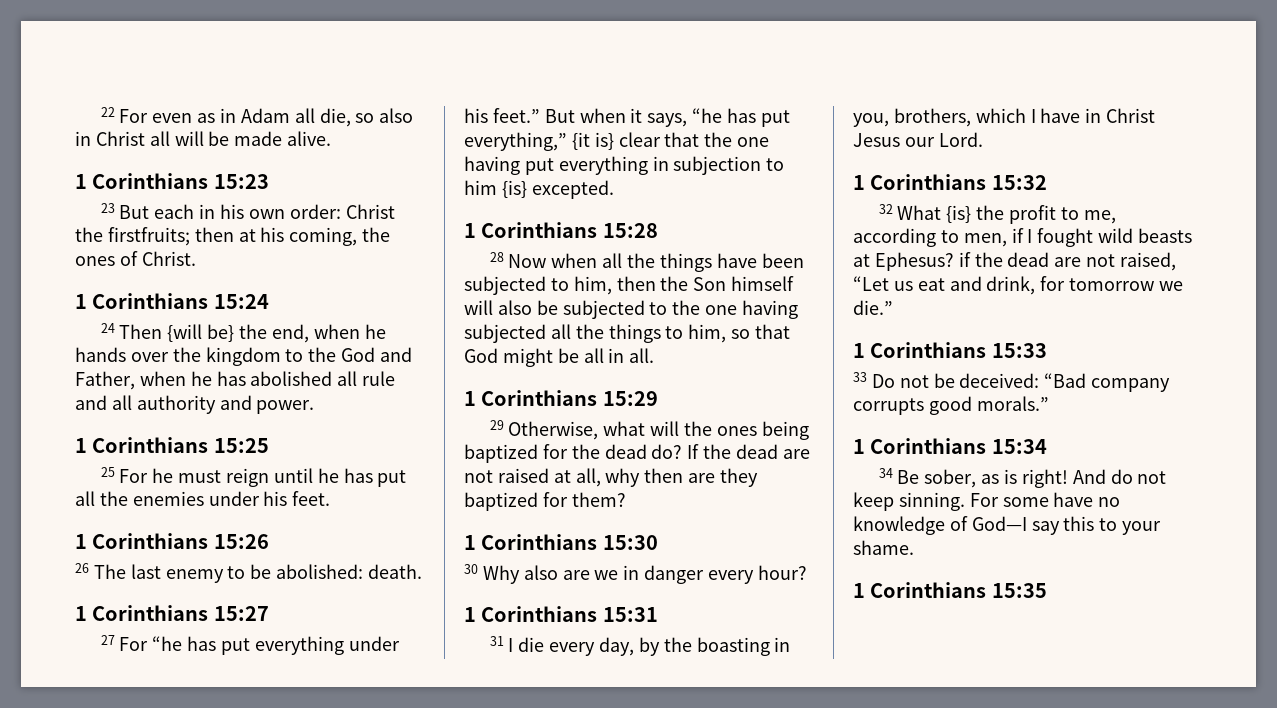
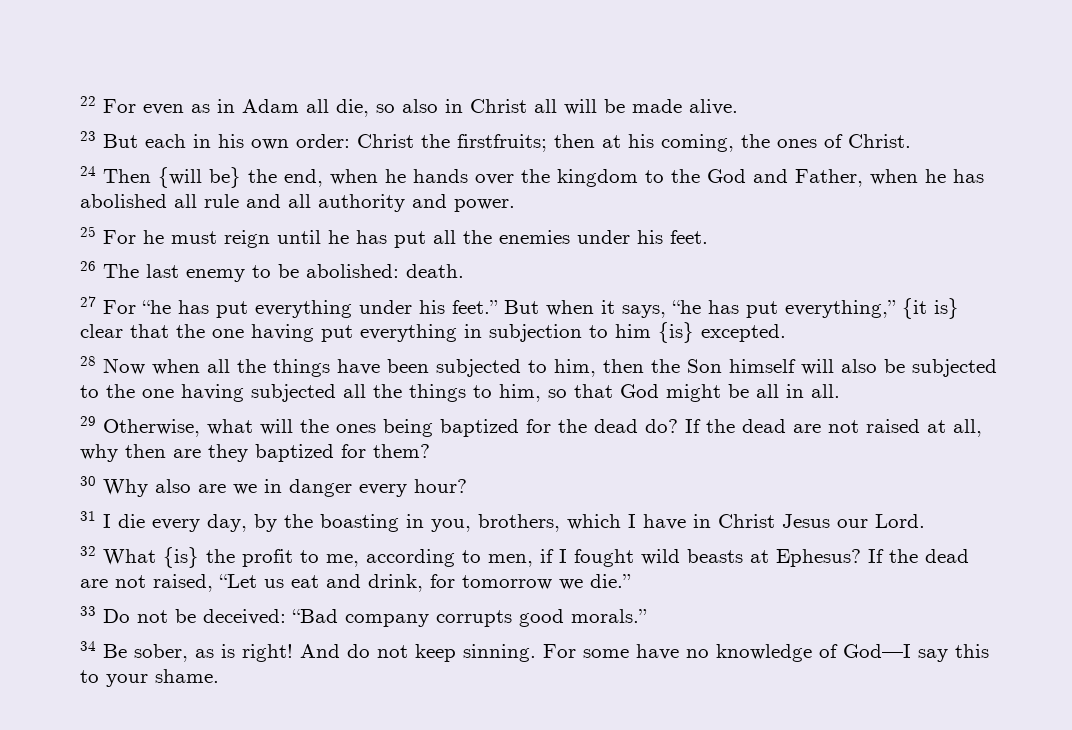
- 1 Corinthians 15:23
- 1 Corinthians 15:24
- 1 Corinthians 15:25
- 1 Corinthians 15:26
- 1 Corinthians 15:27
- 1 Corinthians 15:28
- 1 Corinthians 15:29
- 1 Corinthians 15:30
- 1 Corinthians 15:31
- 1 Corinthians 15:32
- 32 What {is} the profit to me, according to men, if I fought wild beasts at Ephesus? if the dead are not raised, “Let us eat and drink, for tomorrow we die.”
+ 32 What {is} the profit to me, according to men, if I fought wild beasts at Ephesus? If the dead are not raised, “Let us eat and drink, for tomorrow we die.”
- 1 Corinthians 15:33
- 1 Corinthians 15:34
- 1 Corinthians 15:35

